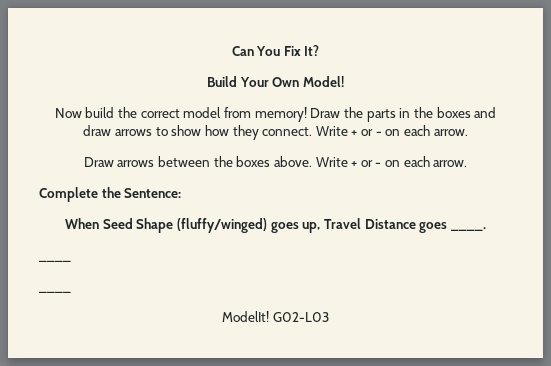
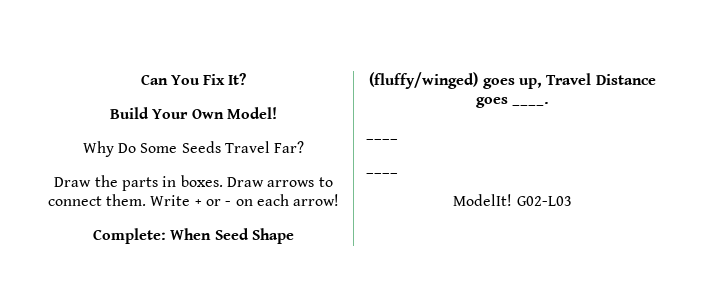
- Now build the correct model from memory! Draw the parts in the boxes and draw arrows to show how they connect. Write + or - on each arrow.
- Draw arrows between the boxes above. Write + or - on each arrow.
- Complete the Sentence:
- When Seed Shape (fluffy/winged) goes up, Travel Distance goes ____.
+ Why Do Some Seeds Travel Far?
+ Draw the parts in boxes. Draw arrows to connect them. Write + or - on each arrow!
+ Complete: When Seed Shape (fluffy/winged) goes up, Travel Distance goes ____.

